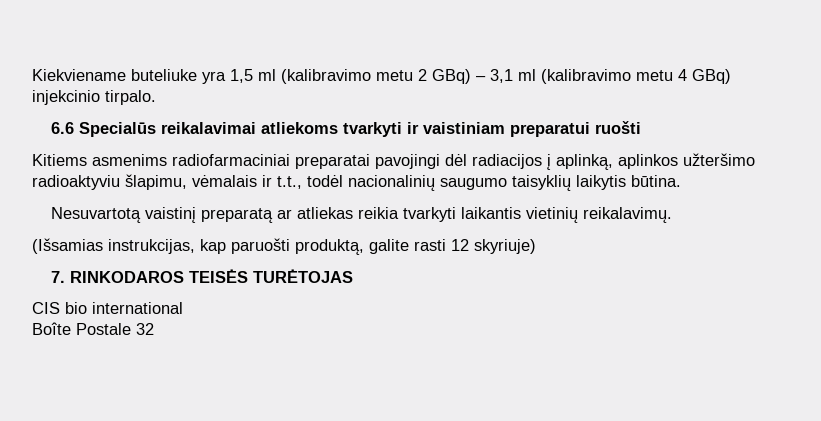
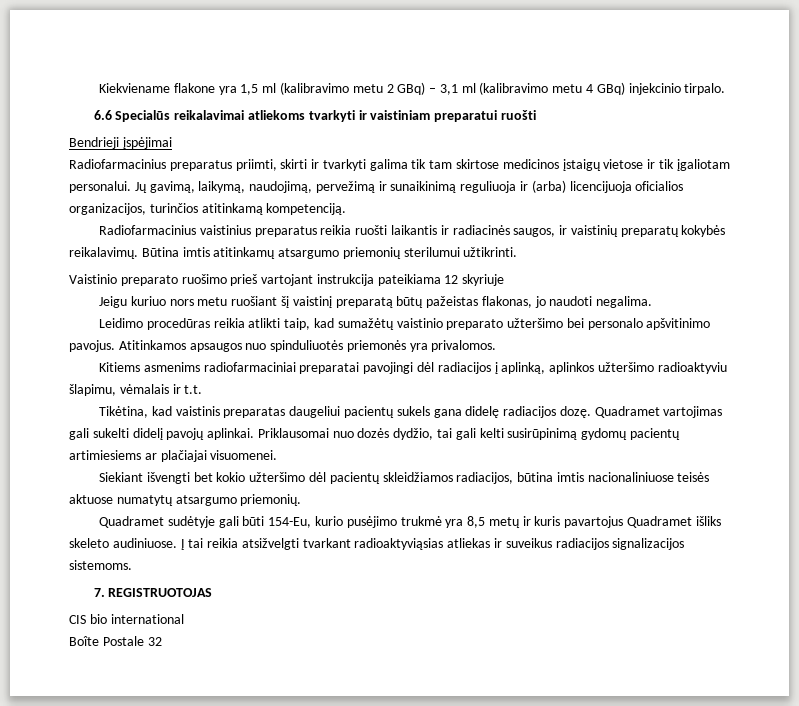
- Kiekviename buteliuke yra 1,5 ml (kalibravimo metu 2 GBq) – 3,1 ml (kalibravimo metu 4 GBq) injekcinio tirpalo.
+ Kiekviename flakone yra 1,5 ml (kalibravimo metu 2 GBq) – 3,1 ml (kalibravimo metu 4 GBq) injekcinio tirpalo.
+ Bendrieji įspėjimai
+ Radiofarmacinius preparatus priimti, skirti ir tvarkyti galima tik tam skirtose medicinos įstaigų vietose ir tik įgaliotam personalui. Jų gavimą, laikymą, naudojimą, pervežimą ir sunaikinimą reguliuoja ir (arba) licencijuoja oficialios organizacijos, turinčios atitinkamą kompetenciją.
+ Radiofarmacinius vaistinius preparatus reikia ruošti laikantis ir radiacinės saugos, ir vaistinių preparatų kokybės reikalavimų. Būtina imtis atitinkamų atsargumo priemonių sterilumui užtikrinti.
+ Vaistinio preparato ruošimo prieš vartojant instrukcija pateikiama 12 skyriuje
+ Jeigu kuriuo nors metu ruošiant šį vaistinį preparatą būtų pažeistas flakonas, jo naudoti negalima.
+ Leidimo procedūras reikia atlikti taip, kad sumažėtų vaistinio preparato užteršimo bei personalo apšvitinimo pavojus. Atitinkamos apsaugos nuo spinduliuotės priemonės yra privalomos.
- Kitiems asmenims radiofarmaciniai preparatai pavojingi dėl radiacijos į aplinką, aplinkos užteršimo radioaktyviu šlapimu, vėmalais ir t.t., todėl nacionalinių saugumo taisyklių laikytis būtina.
- Nesuvartotą vaistinį preparatą ar atliekas reikia tvarkyti laikantis vietinių reikalavimų.
- (Išsamias instrukcijas, kap paruošti produktą, galite rasti 12 skyriuje)
- 7. RINKODAROS TEISĖS TURĖTOJAS
+ Kitiems asmenims radiofarmaciniai preparatai pavojingi dėl radiacijos į aplinką, aplinkos užteršimo radioaktyviu šlapimu, vėmalais ir t.t.
+ Tikėtina, kad vaistinis preparatas daugeliui pacientų sukels gana didelę radiacijos dozę. Quadramet vartojimas gali sukelti didelį pavojų aplinkai. Priklausomai nuo dozės dydžio, tai gali kelti susirūpinimą gydomų pacientų artimiesiems ar plačiajai visuomenei.
+ Siekiant išvengti bet kokio užteršimo dėl pacientų skleidžiamos radiacijos, būtina imtis nacionaliniuose teisės aktuose numatytų atsargumo priemonių.
+ Quadramet sudėtyje gali būti 154-Eu, kurio pusėjimo trukmė yra 8,5 metų ir kuris pavartojus Quadramet išliks skeleto audiniuose. Į tai reikia atsižvelgti tvarkant radioaktyviąsias atliekas ir suveikus radiacijos signalizacijos sistemoms.
+ 7. REGISTRUOTOJAS

